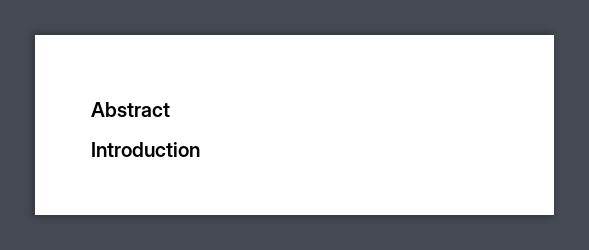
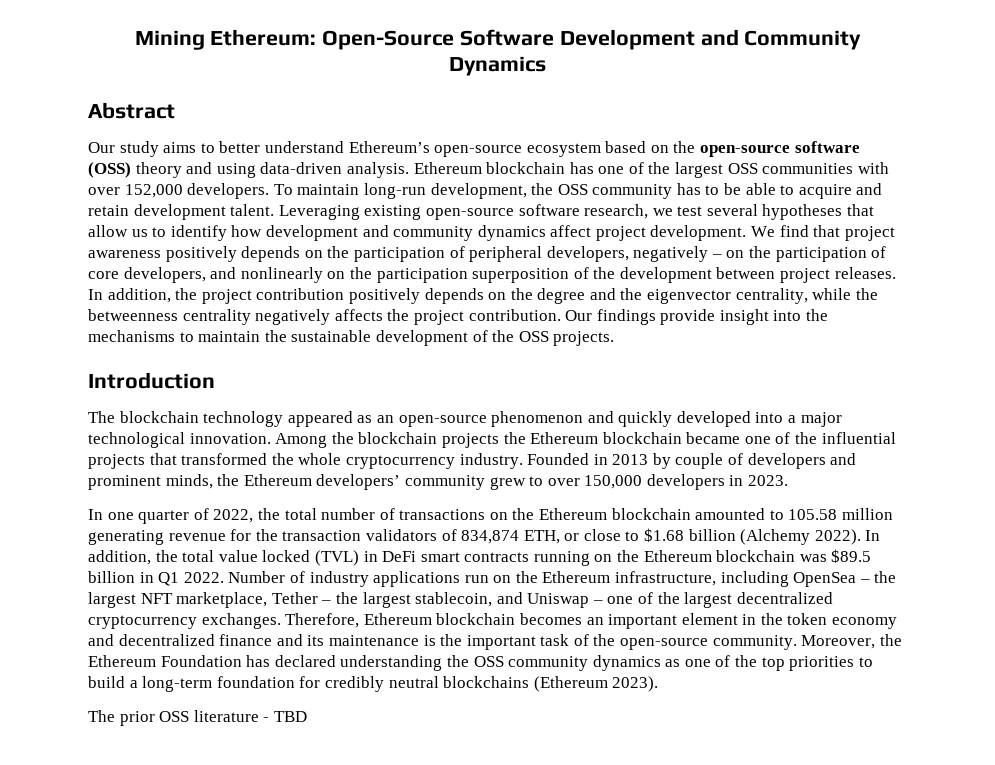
+ Mining Ethereum: Open-Source Software Development and Community Dynamics
  Abstract
+ Our study aims to better understand Ethereum’s open-source ecosystem based on the open-source software (OSS) theory and using data-driven analysis. Ethereum blockchain has one of the largest OSS communities with over 152,000 developers. To maintain long-run development, the OSS community has to be able to acquire and retain development talent. Leveraging existing open-source software research, we test several hypotheses that allow us to identify how development and community dynamics affect project development. We find that project awareness positively depends on the participation of peripheral developers, negatively – on the participation of core developers, and nonlinearly on the participation superposition of the development between project releases. In addition, the project contribution positively depends on the degree and the eigenvector centrality, while the betweenness centrality negatively affects the project contribution. Our findings provide insight into the mechanisms to maintain the sustainable development of the OSS projects.
  Introduction
+ The blockchain technology appeared as an open-source phenomenon and quickly developed into a major technological innovation. Among the blockchain projects the Ethereum blockchain became one of the influential projects that transformed the whole cryptocurrency industry. Founded in 2013 by couple of developers and prominent minds, the Ethereum developers’ community grew to over 150,000 developers in 2023.
+ In one quarter of 2022, the total number of transactions on the Ethereum blockchain amounted to 105.58 million generating revenue for the transaction validators of 834,874 ETH, or close to $1.68 billion (Alchemy 2022). In addition, the total value locked (TVL) in DeFi smart contracts running on the Ethereum blockchain was $89.5 billion in Q1 2022. Number of industry applications run on the Ethereum infrastructure, including OpenSea – the largest NFT marketplace, Tether – the largest stablecoin, and Uniswap – one of the largest decentralized cryptocurrency exchanges. Therefore, Ethereum blockchain becomes an important element in the token economy and decentralized finance and its maintenance is the important task of the open-source community. Moreover, the Ethereum Foundation has declared understanding the OSS community dynamics as one of the top priorities to build a long-term foundation for credibly neutral blockchains (Ethereum 2023).
+ The prior OSS literature - TBD

